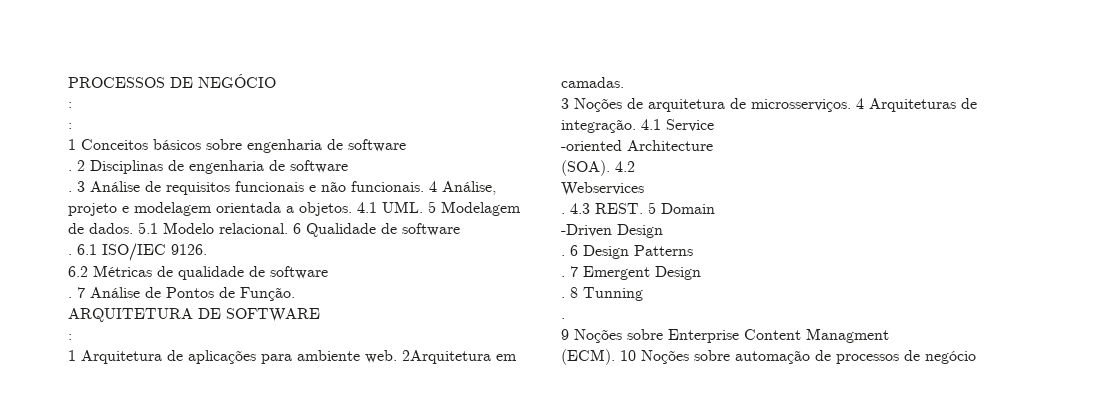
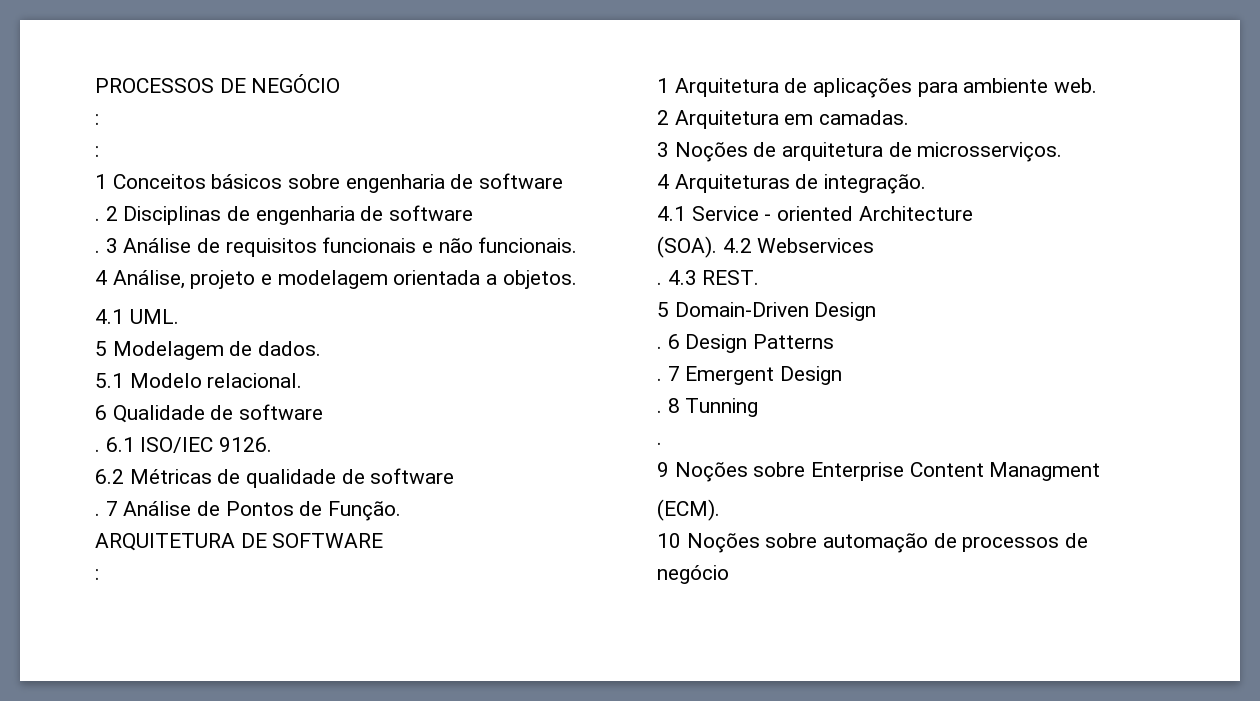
- 3 Análise de requisitos funcionais e não funcionais. 4 Análise, projeto e modelagem orientada a objetos. 4.1 UML. 5 Modelagem de dados. 5.1 Modelo relacional. 6 Qualidade de software
+ 3 Análise de requisitos funcionais e não funcionais.
+ 4 Análise, projeto e modelagem orientada a objetos.
+ 4.1 UML.
+ 5 Modelagem de dados.
+ 5.1 Modelo relacional.
+ 6 Qualidade de software
- 1 Arquitetura de aplicações para ambiente web. 2Arquitetura em camadas.
+ 1 Arquitetura de aplicações para ambiente web.
+ 2 Arquitetura em camadas.
- 3 Noções de arquitetura de microsserviços. 4 Arquiteturas de integração. 4.1 Service
- -oriented Architecture
+ 3 Noções de arquitetura de microsserviços.
+ 4 Arquiteturas de integração.
+ 4.1 Service - oriented Architecture
- 4.2
- Webservices
+ 4.2 Webservices
- 4.3 REST. 5 Domain
- -Driven Design
+ 4.3 REST.
+ 5 Domain-Driven Design
- (ECM). 10 Noções sobre automação de processos de negócio
+ (ECM).
+ 10 Noções sobre automação de processos de negócio

